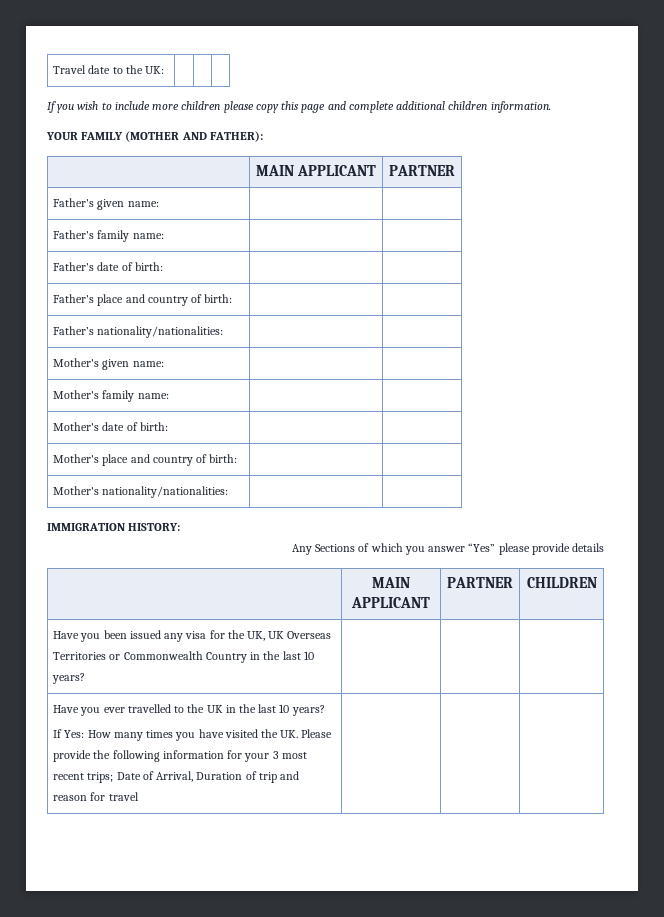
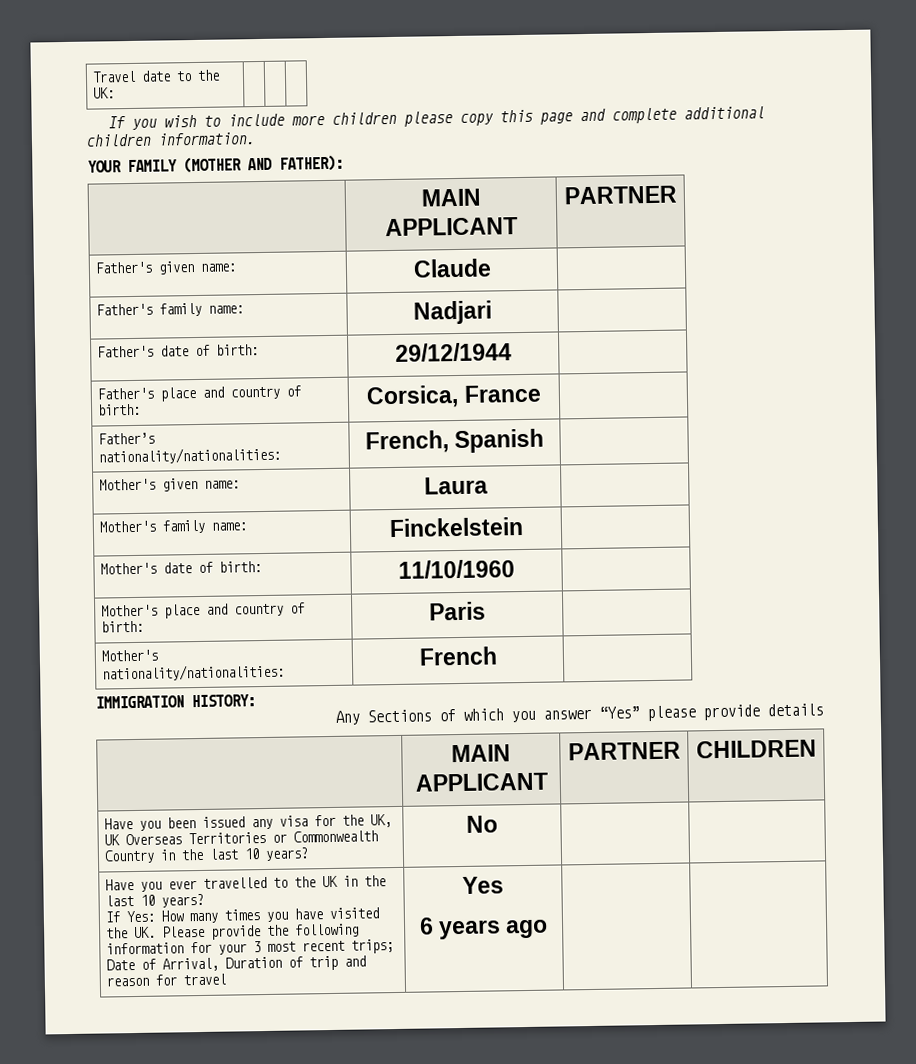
- Father's given name: | |
+ Father's given name: | Claude |
- Father's family name: | |
+ Father's family name: | Nadjari |
- Father's date of birth: | |
+ Father's date of birth: | 29/12/1944 |
- Father's place and country of birth: | |
+ Father's place and country of birth: | Corsica, France |
- Father’s nationality/nationalities: | |
+ Father’s nationality/nationalities: | French, Spanish |
- Mother's given name: | |
+ Mother's given name: | Laura |
- Mother's family name: | |
+ Mother's family name: | Finckelstein |
- Mother's date of birth: | |
+ Mother's date of birth: | 11/10/1960 |
- Mother's place and country of birth: | |
+ Mother's place and country of birth: | Paris |
- Mother's nationality/nationalities: | |
+ Mother's nationality/nationalities: | French |
- Have you been issued any visa for the UK, UK Overseas Territories or Commonwealth Country in the last 10 years? | | |
+ Have you been issued any visa for the UK, UK Overseas Territories or Commonwealth Country in the last 10 years? | No | |
+ Yes
+ 6 years ago

